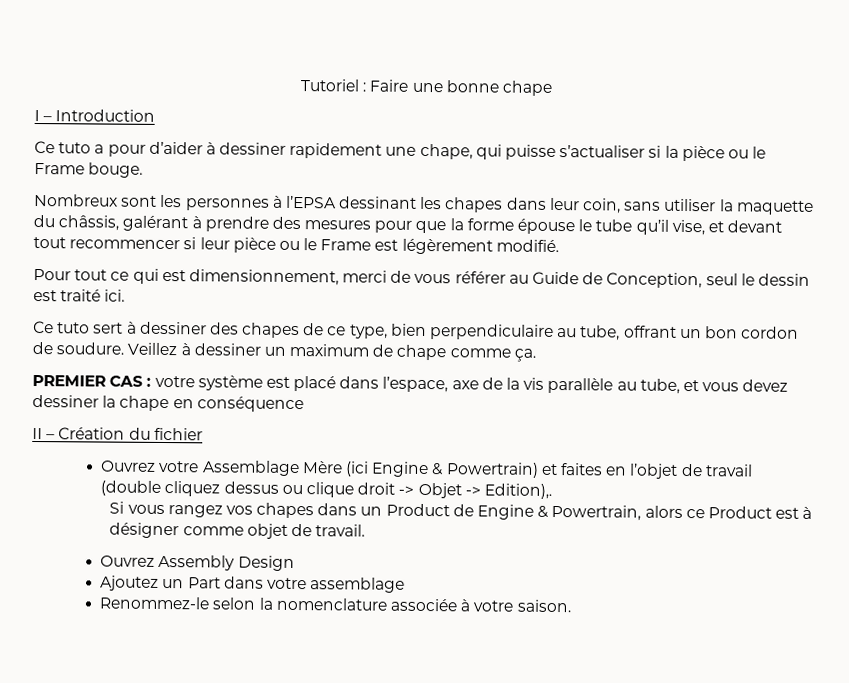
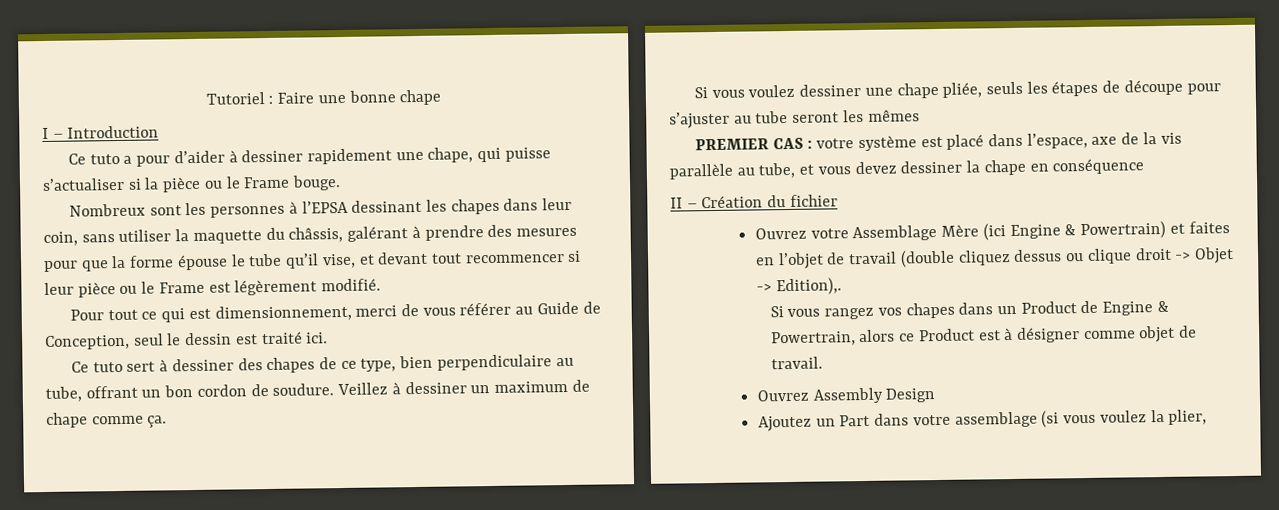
+ Si vous voulez dessiner une chape pliée, seuls les étapes de découpe pour s’ajuster au tube seront les mêmes
- Ajoutez un Part dans votre assemblage
- Renommez-le selon la nomenclature associée à votre saison.
+ Ajoutez un Part dans votre assemblage (si vous voulez la plier,

